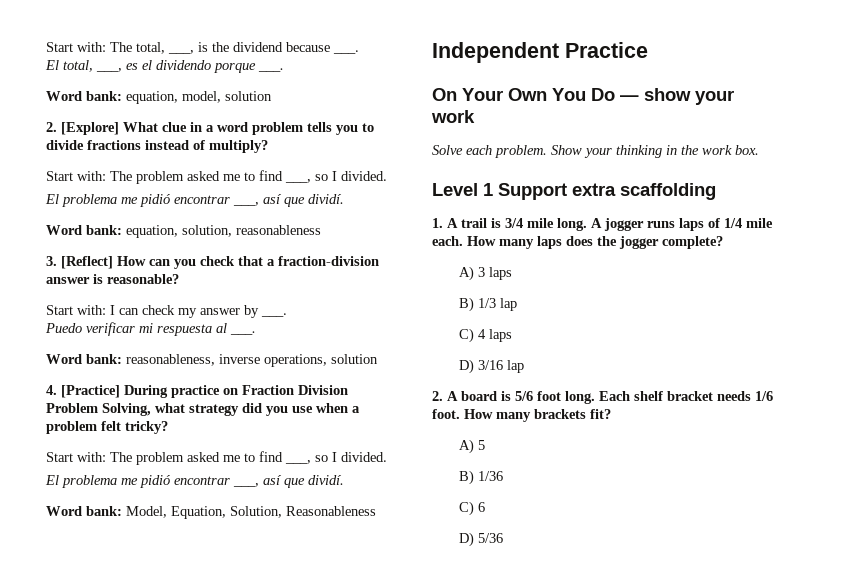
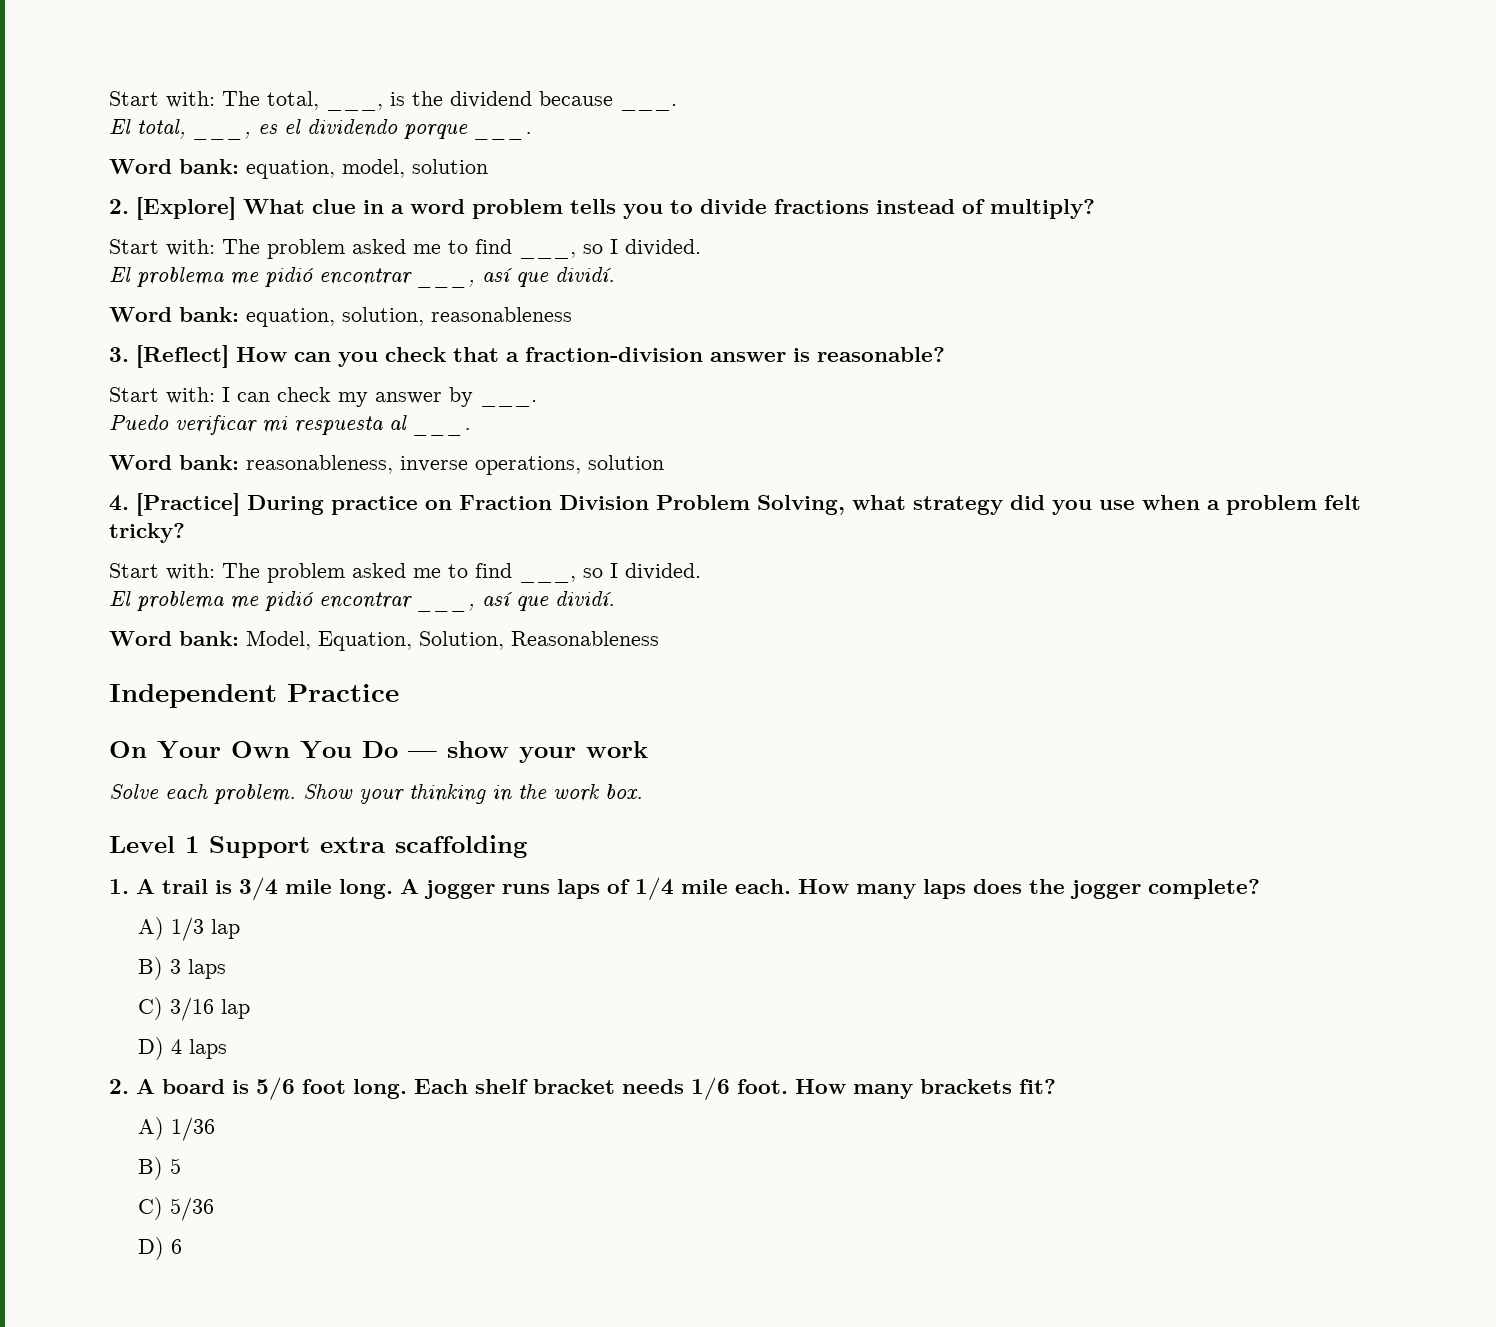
- A) 3 laps
+ A) 1/3 lap
+ B) 3 laps
- B) 1/3 lap
- C) 4 laps
+ C) 3/16 lap
+ D) 4 laps
- D) 3/16 lap
- A) 5
+ A) 1/36
+ B) 5
- B) 1/36
- C) 6
- D) 5/36
+ C) 5/36
+ D) 6

